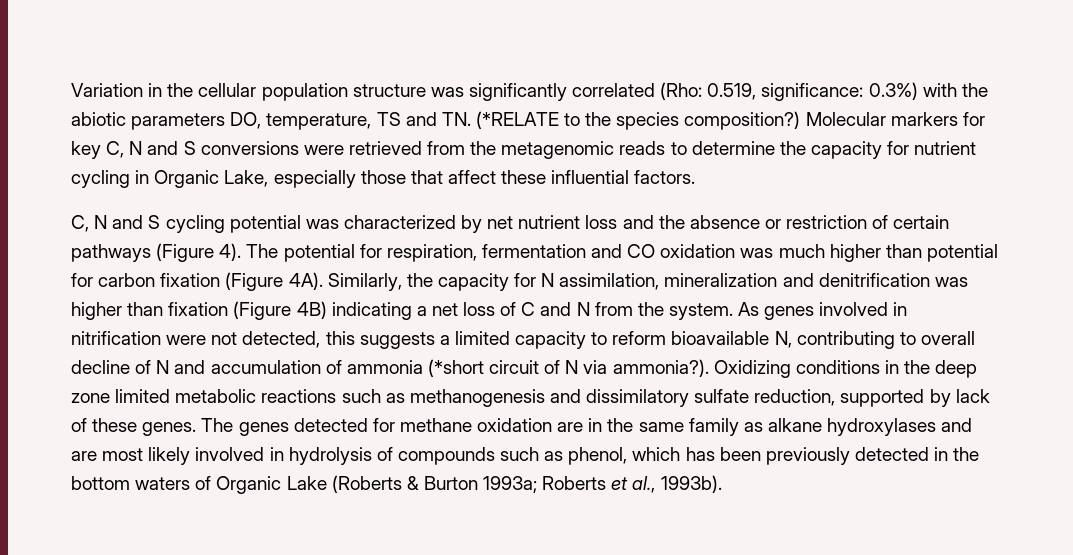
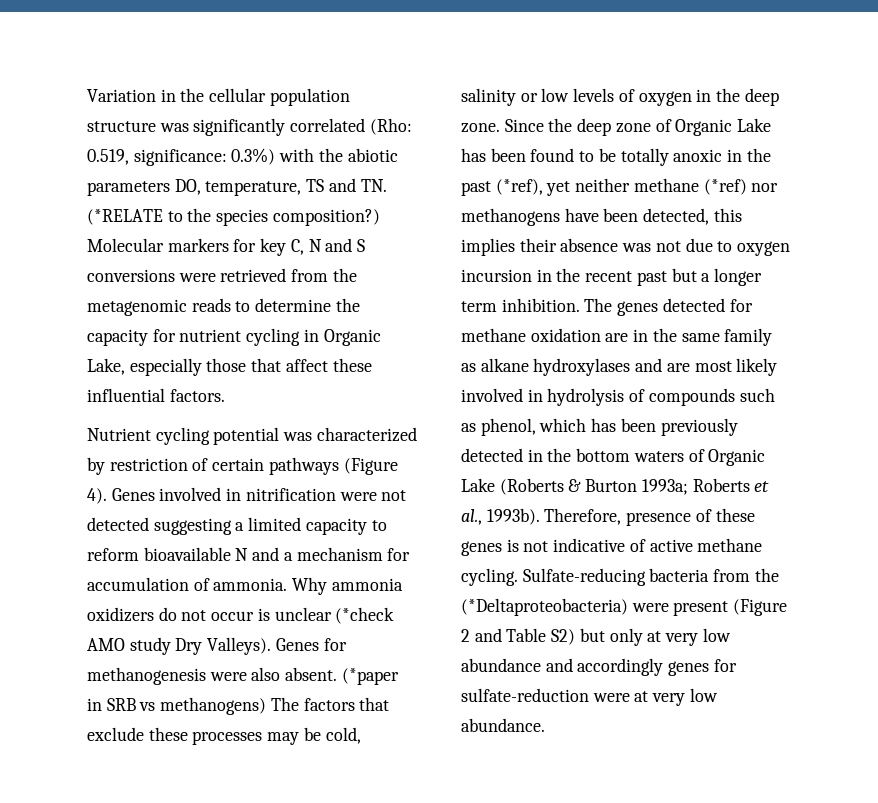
- C, N and S cycling potential was characterized by net nutrient loss and the absence or restriction of certain pathways (Figure 4).
+ Nutrient cycling potential was characterized by restriction of certain pathways (Figure 4).
- The potential for respiration, fermentation and CO oxidation was much higher than potential for carbon fixation (Figure 4A). Similarly, the capacity for N assimilation, mineralization and denitrification was higher than fixation (Figure 4B) indicating a net loss of C and N from the system. As genes involved in nitrification were not detected, this suggests a limited capacity to reform bioavailable N, contributing to overall decline of N and accumulation of ammonia (*short circuit of N via ammonia?). Oxidizing conditions in the deep zone limited metabolic reactions such as methanogenesis and dissimilatory sulfate reduction, supported by lack of these genes.
+ Genes involved in nitrification were not detected suggesting a limited capacity to reform bioavailable N and a mechanism for accumulation of ammonia. Why ammonia oxidizers do not occur is unclear (*check AMO study Dry Valleys). Genes for methanogenesis were also absent. (*paper in SRB vs methanogens) The factors that exclude these processes may be cold, salinity or low levels of oxygen in the deep zone. Since the deep zone of Organic Lake has been found to be totally anoxic in the past (*ref), yet neither methane (*ref) nor methanogens have been detected, this implies their absence was not due to oxygen incursion in the recent past but a longer term inhibition.
+ Therefore, presence of these genes is not indicative of active methane cycling. Sulfate-reducing bacteria from the (*Deltaproteobacteria) were present (Figure 2 and Table S2) but only at very low abundance and accordingly genes for sulfate-reduction were at very low abundance.

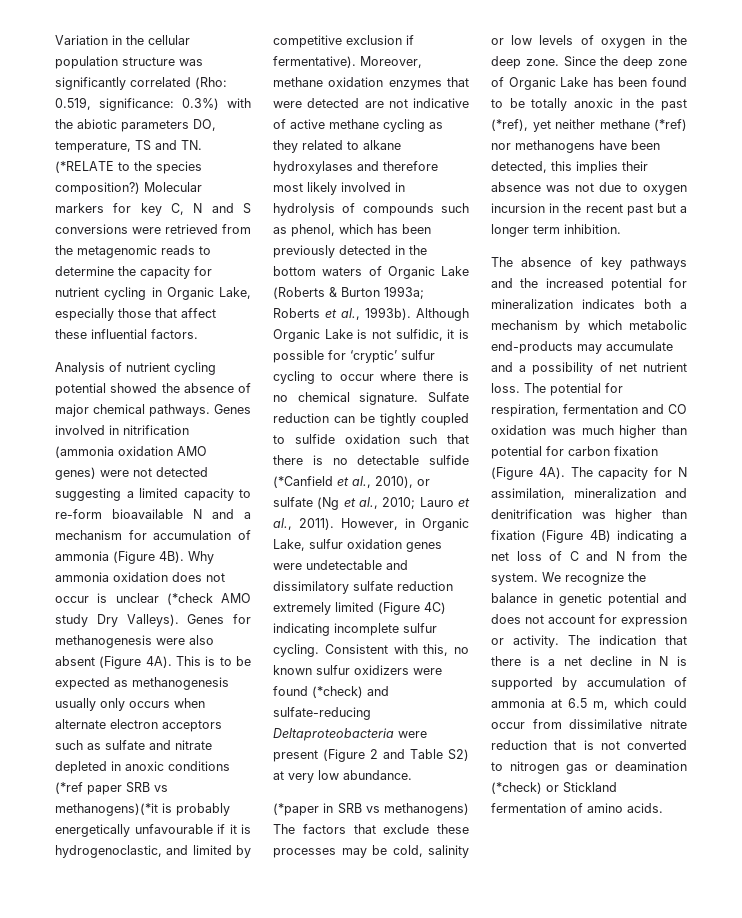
- Nutrient cycling potential was characterized by restriction of certain pathways (Figure 4). Genes involved in nitrification were not detected suggesting a limited capacity to reform bioavailable N and a mechanism for accumulation of ammonia. Why ammonia oxidizers do not occur is unclear (*check AMO study Dry Valleys).
+ Analysis of nutrient cycling potential showed the absence of major chemical pathways. Genes involved in nitrification (ammonia oxidation AMO genes) were not detected suggesting a limited capacity to re-form bioavailable N and a mechanism for accumulation of ammonia (Figure 4B). Why ammonia oxidation does not occur is unclear (*check AMO study Dry Valleys).
- Genes for methanogenesis were also absent. (*paper in SRB vs methanogens) The factors that exclude these processes may be cold, salinity or low levels of oxygen in the deep zone.
+ Genes for methanogenesis were also absent (Figure 4A). This is to be expected as methanogenesis usually only occurs when alternate electron acceptors such as sulfate and nitrate depleted in anoxic conditions (*ref paper SRB vs methanogens)(*it is probably energetically unfavourable if it is hydrogenoclastic, and limited by competitive exclusion if fermentative). Moreover, methane oxidation enzymes that were detected are not indicative of active methane cycling as they related to alkane hydroxylases and therefore most likely involved in hydrolysis of compounds such as phenol, which has been previously detected in the bottom waters of Organic Lake (Roberts & Burton 1993a; Roberts et al., 1993b). Although Organic Lake is not sulfidic, it is possible for ‘cryptic’ sulfur cycling to occur where there is no chemical signature. Sulfate reduction can be tightly coupled to sulfide oxidation such that there is no detectable sulfide (*Canfield et al., 2010), or sulfate (Ng et al., 2010; Lauro et al., 2011). However, in Organic Lake, sulfur oxidation genes were undetectable and dissimilatory sulfate reduction extremely limited (Figure 4C) indicating incomplete sulfur cycling. Consistent with this, no known sulfur oxidizers were found (*check) and sulfate-reducing Deltaproteobacteria were present (Figure 2 and Table S2) at very low abundance.
+ (*paper in SRB vs methanogens) The factors that exclude these processes may be cold, salinity or low levels of oxygen in the deep zone.
- Since the deep zone of Organic Lake has been found to be totally anoxic in the past (*ref), yet neither methane (*ref) nor methanogens have been detected, this implies their absence was not due to oxygen incursion in the recent past but a longer term inhibition. The genes detected for methane oxidation are in the same family as alkane hydroxylases and are most likely involved in hydrolysis of compounds such as phenol, which has been previously detected in the bottom waters of Organic Lake (Roberts & Burton 1993a; Roberts et al., 1993b). Therefore, presence of these genes is not indicative of active methane cycling. Sulfate-reducing bacteria from the (*Deltaproteobacteria) were present (Figure 2 and Table S2) but only at very low abundance and accordingly genes for sulfate-reduction were at very low abundance.
+ Since the deep zone of Organic Lake has been found to be totally anoxic in the past (*ref), yet neither methane (*ref) nor methanogens have been detected, this implies their absence was not due to oxygen incursion in the recent past but a longer term inhibition.
+ The absence of key pathways and the increased potential for mineralization indicates both a mechanism by which metabolic end-products may accumulate and a possibility of net nutrient loss. The potential for respiration, fermentation and CO oxidation was much higher than potential for carbon fixation (Figure 4A). The capacity for N assimilation, mineralization and denitrification was higher than fixation (Figure 4B) indicating a net loss of C and N from the system. We recognize the balance in genetic potential and does not account for expression or activity. The indication that there is a net decline in N is supported by accumulation of ammonia at 6.5 m, which could occur from dissimilative nitrate reduction that is not converted to nitrogen gas or deamination (*check) or Stickland fermentation of amino acids.

